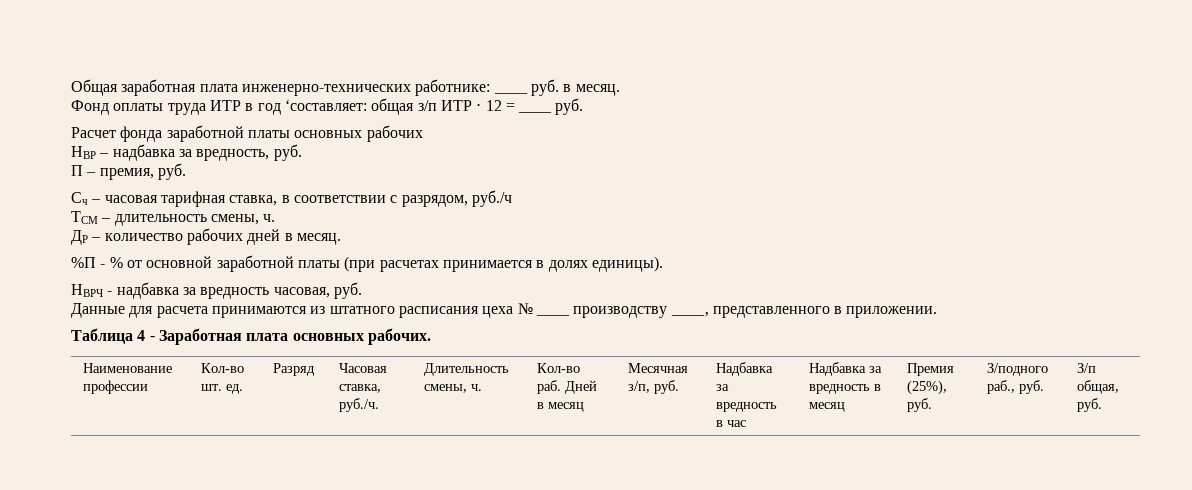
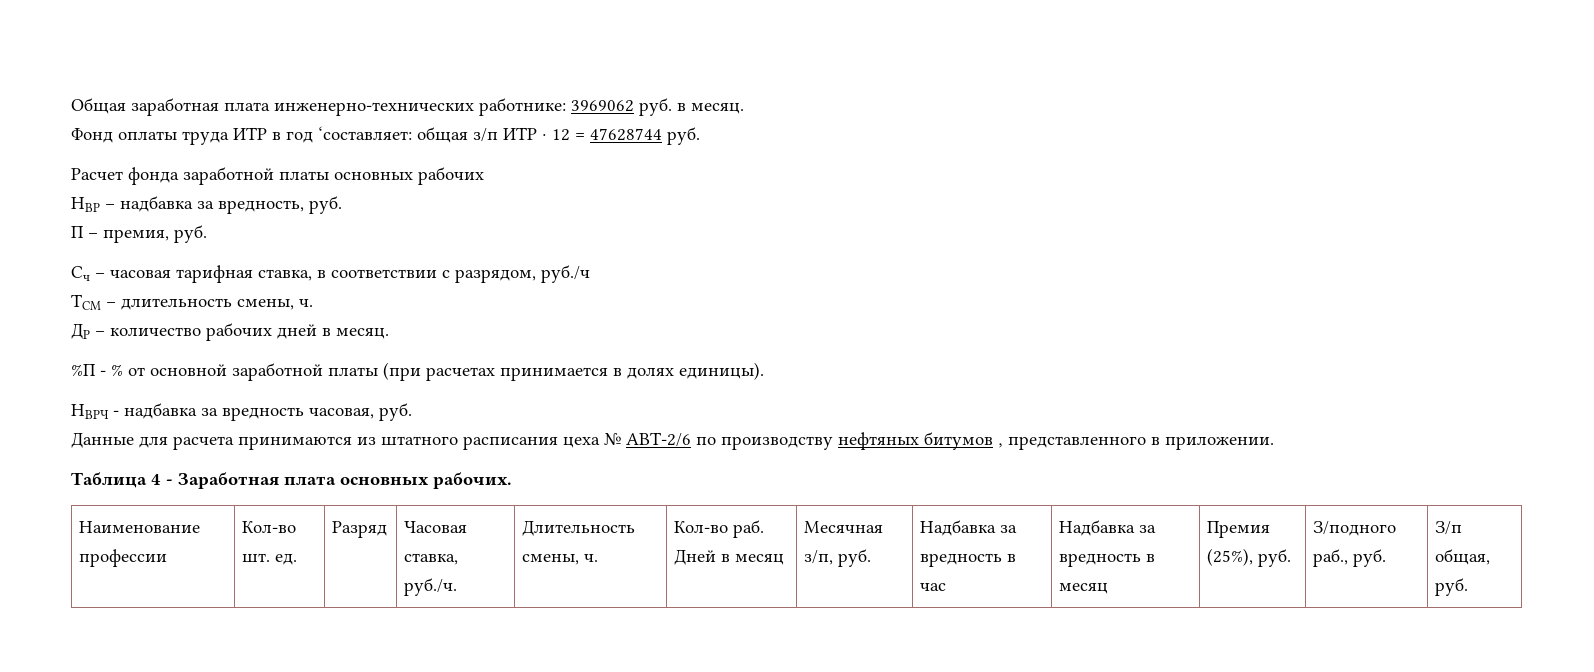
- Общая заработная плата инженерно-технических работнике: ____ руб. в месяц.
+ Общая заработная плата инженерно-технических работнике: 3969062 руб. в месяц.
- Фонд оплаты труда ИТР в год ‘составляет: общая з/п ИТР ⋅ 12 = ____ руб.
+ Фонд оплаты труда ИТР в год ‘составляет: общая з/п ИТР ⋅ 12 = 47628744 руб.
- Данные для расчета принимаются из штатного расписания цеха № ____ производству ____‚ представленного в приложении.
+ Данные для расчета принимаются из штатного расписания цеха № АВТ-2/6 по производству нефтяных битумов ‚ представленного в приложении.

